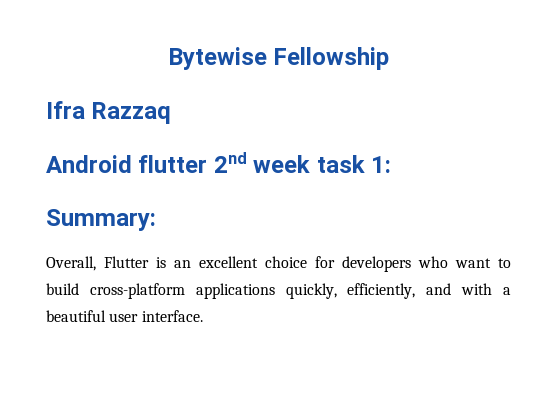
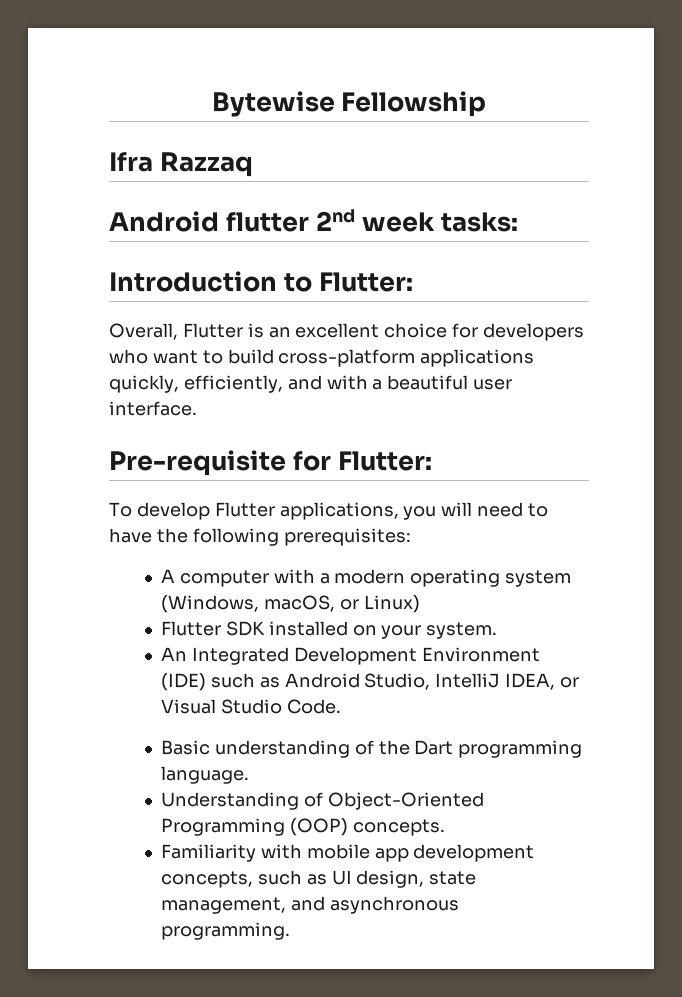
- Android flutter 2nd week task 1:
- Summary:
+ Android flutter 2nd week tasks:
+ Introduction to Flutter:
+ Pre-requisite for Flutter:
+ To develop Flutter applications, you will need to have the following prerequisites:
+ A computer with a modern operating system (Windows, macOS, or Linux)
+ Flutter SDK installed on your system.
+ An Integrated Development Environment (IDE) such as Android Studio, IntelliJ IDEA, or Visual Studio Code.
+ Basic understanding of the Dart programming language.
+ Understanding of Object-Oriented Programming (OOP) concepts.
+ Familiarity with mobile app development concepts, such as UI design, state management, and asynchronous programming.

